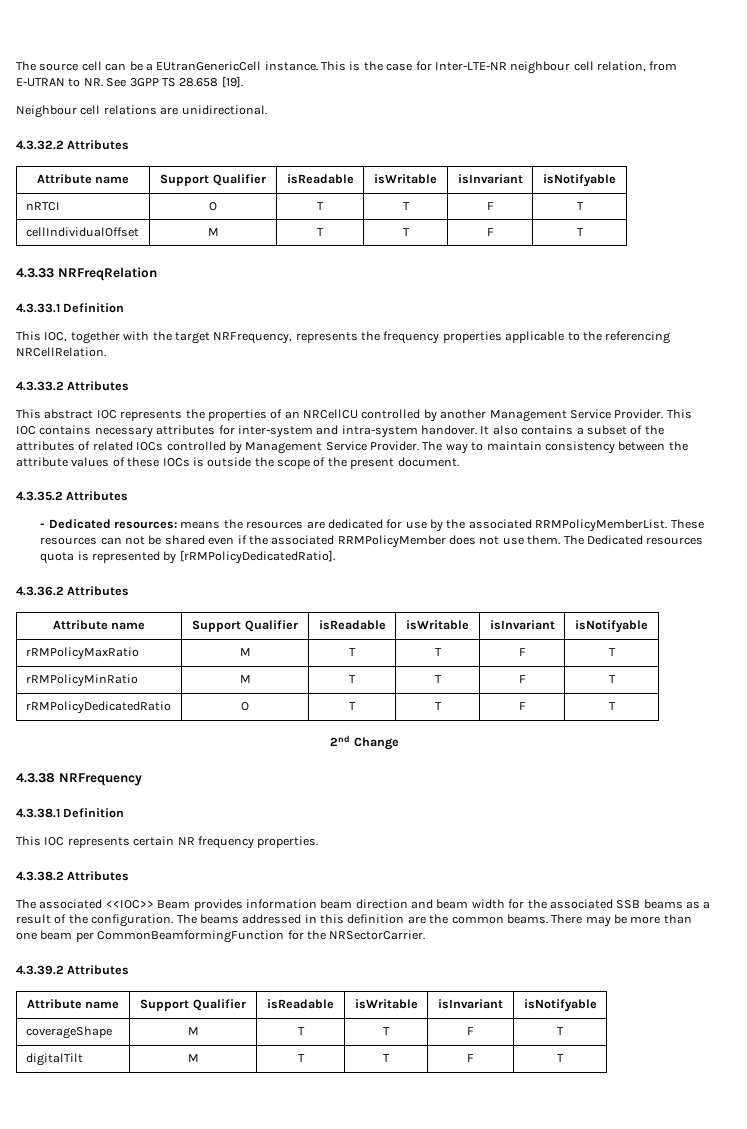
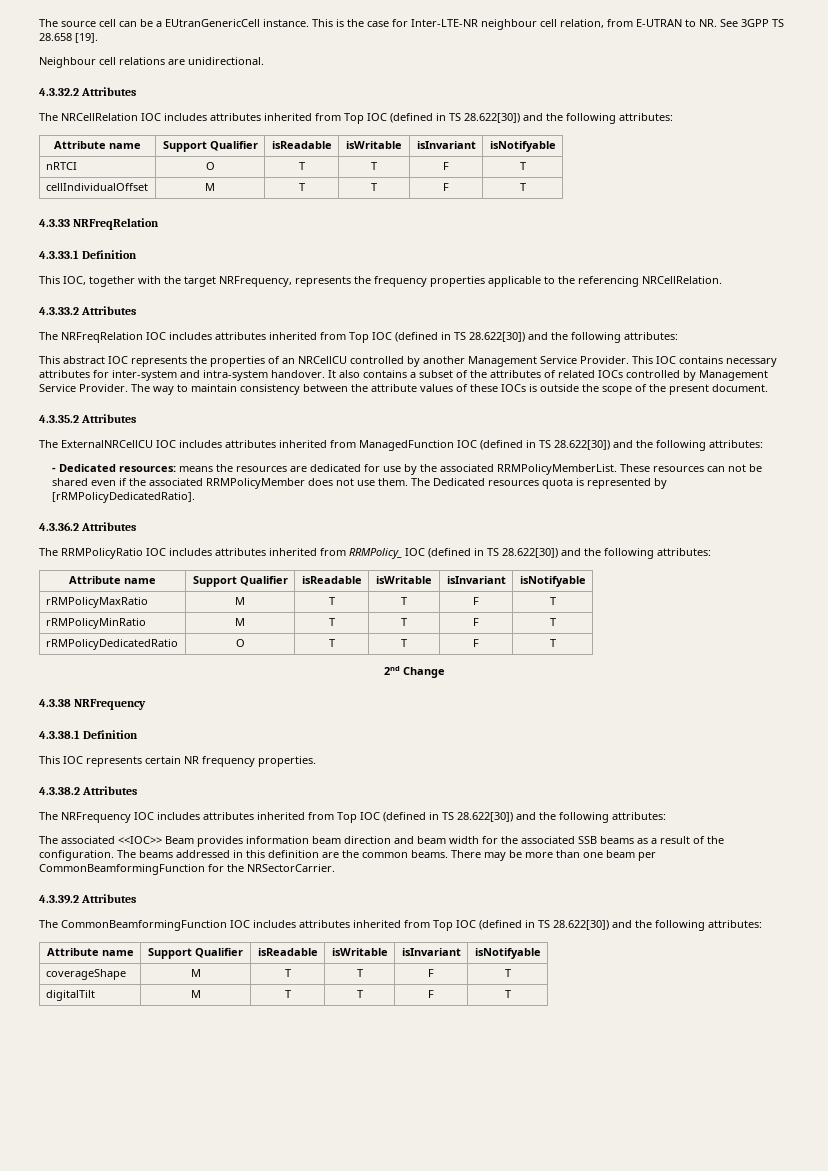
+ The NRCellRelation IOC includes attributes inherited from Top IOC (defined in TS 28.622[30]) and the following attributes:
+ The NRFreqRelation IOC includes attributes inherited from Top IOC (defined in TS 28.622[30]) and the following attributes:
+ The ExternalNRCellCU IOC includes attributes inherited from ManagedFunction IOC (defined in TS 28.622[30]) and the following attributes:
+ The RRMPolicyRatio IOC includes attributes inherited from RRMPolicy_ IOC (defined in TS 28.622[30]) and the following attributes:
+ The NRFrequency IOC includes attributes inherited from Top IOC (defined in TS 28.622[30]) and the following attributes:
+ The CommonBeamformingFunction IOC includes attributes inherited from Top IOC (defined in TS 28.622[30]) and the following attributes:

